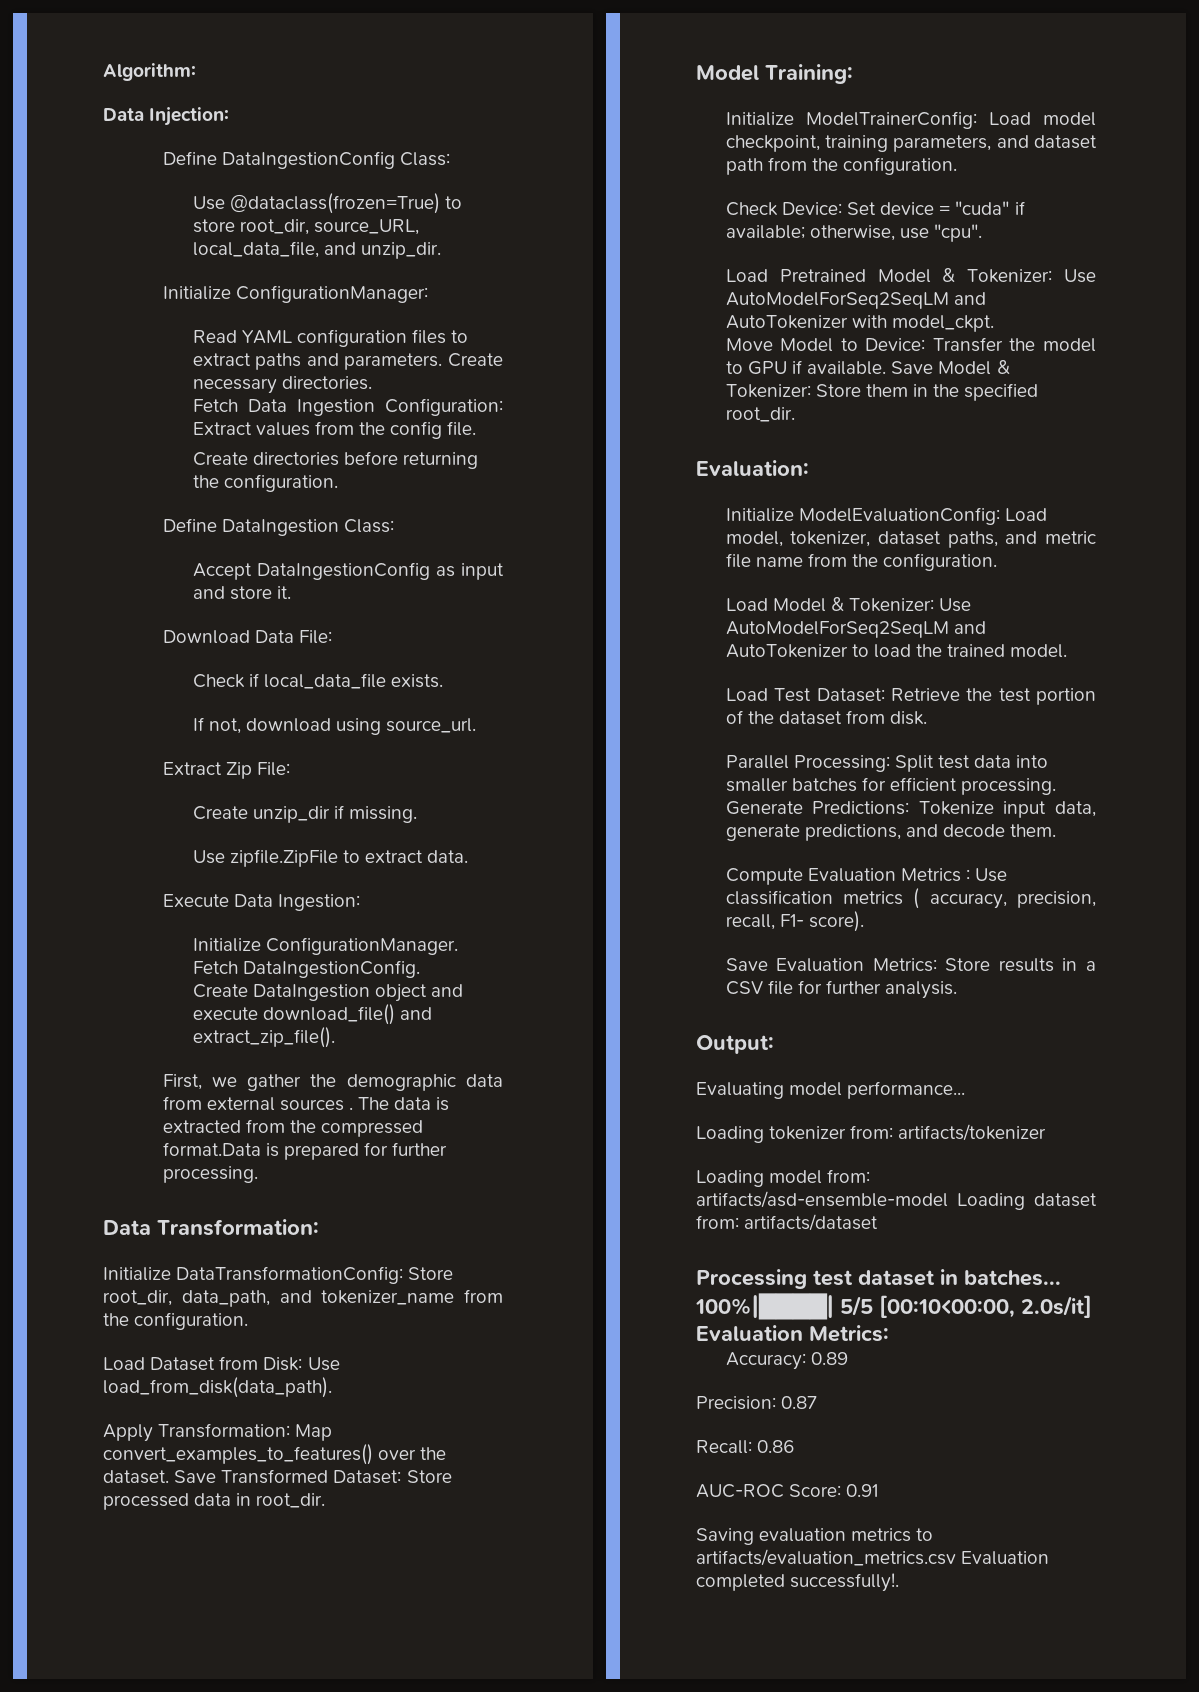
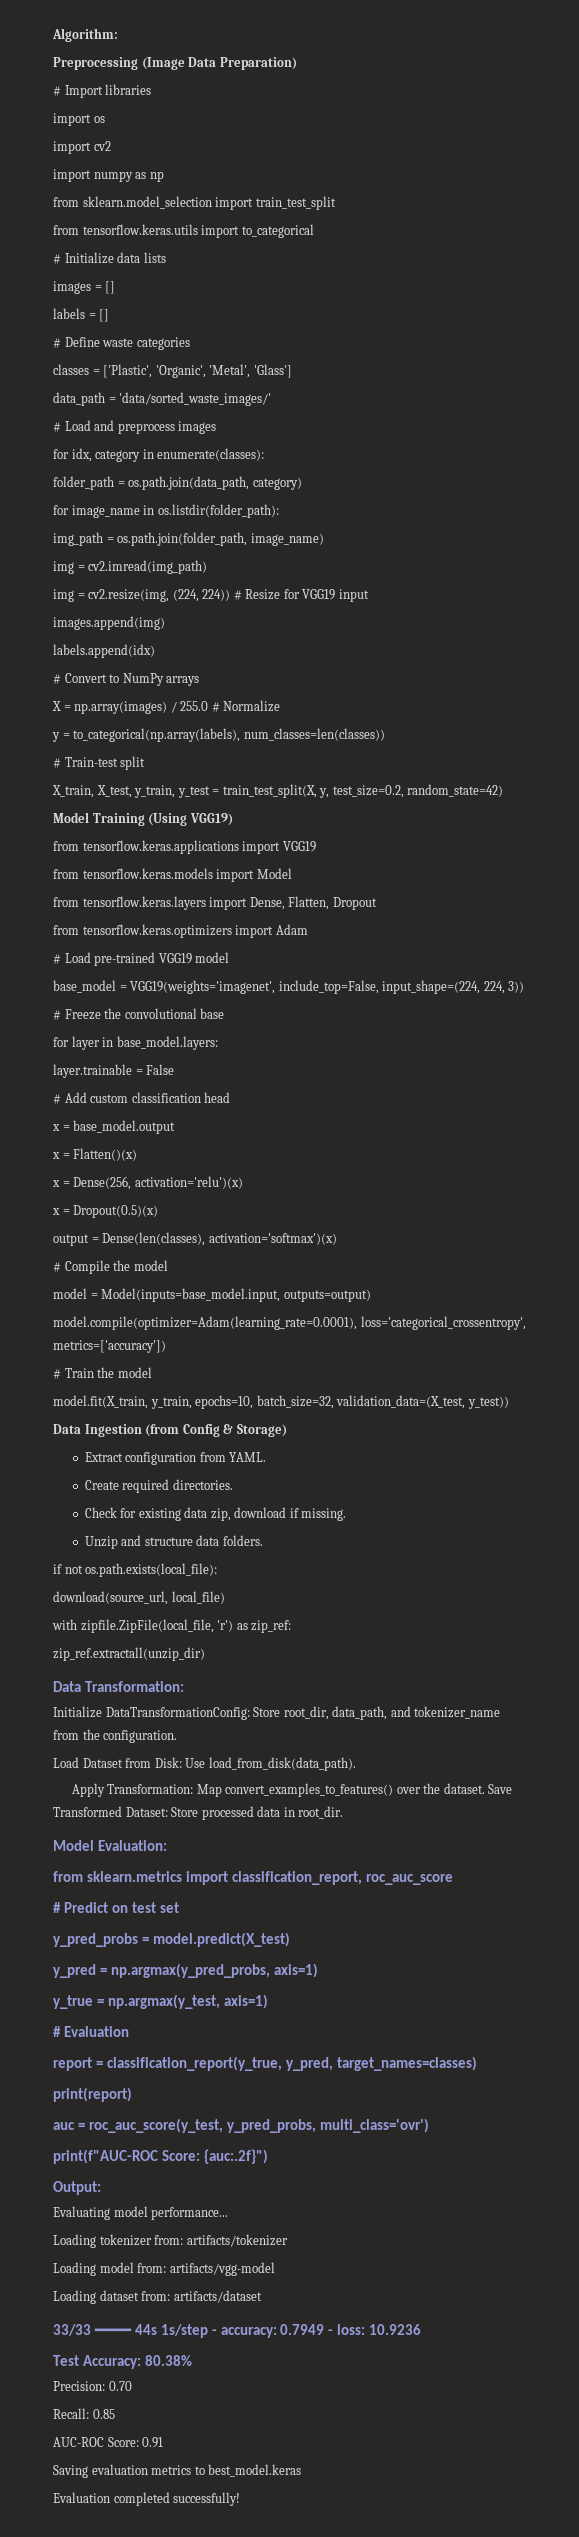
- Data Injection:
- Define DataIngestionConfig Class:
- Use @dataclass(frozen=True) to store root_dir, source_URL, local_data_file, and unzip_dir.
- Initialize ConfigurationManager:
- Read YAML configuration files to extract paths and parameters. Create necessary directories.
- Fetch Data Ingestion Configuration: Extract values from the config file.
- Create directories before returning the configuration.
- Define DataIngestion Class:
- Accept DataIngestionConfig as input and store it.
- Download Data File:
- Check if local_data_file exists.
- If not, download using source_url.
- Extract Zip File:
- Create unzip_dir if missing.
- Use zipfile.ZipFile to extract data.
- Execute Data Ingestion:
- Initialize ConfigurationManager. Fetch DataIngestionConfig.
- Create DataIngestion object and execute download_file() and extract_zip_file().
- First, we gather the demographic data from external sources . The data is extracted from the compressed format.Data is prepared for further processing.
+ Preprocessing (Image Data Preparation)
+ # Import libraries
+ import os
+ import cv2
+ import numpy as np
+ from sklearn.model_selection import train_test_split
+ from tensorflow.keras.utils import to_categorical
+ # Initialize data lists
+ images = []
+ labels = []
+ # Define waste categories
+ classes = ['Plastic', 'Organic', 'Metal', 'Glass']
+ data_path = 'data/sorted_waste_images/'
+ # Load and preprocess images
+ for idx, category in enumerate(classes):
+ folder_path = os.path.join(data_path, category)
+ for image_name in os.listdir(folder_path):
+ img_path = os.path.join(folder_path, image_name)
+ img = cv2.imread(img_path)
+ img = cv2.resize(img, (224, 224)) # Resize for VGG19 input
+ images.append(img)
+ labels.append(idx)
+ # Convert to NumPy arrays
+ X = np.array(images) / 255.0 # Normalize
+ y = to_categorical(np.array(labels), num_classes=len(classes))
+ # Train-test split
+ X_train, X_test, y_train, y_test = train_test_split(X, y, test_size=0.2, random_state=42)
+ Model Training (Using VGG19)
+ from tensorflow.keras.applications import VGG19
+ from tensorflow.keras.models import Model
+ from tensorflow.keras.layers import Dense, Flatten, Dropout
+ from tensorflow.keras.optimizers import Adam
+ # Load pre-trained VGG19 model
+ base_model = VGG19(weights='imagenet', include_top=False, input_shape=(224, 224, 3))
+ # Freeze the convolutional base
+ for layer in base_model.layers:
+ layer.trainable = False
+ # Add custom classification head
+ x = base_model.output
+ x = Flatten()(x)
+ x = Dense(256, activation='relu')(x)
+ x = Dropout(0.5)(x)
+ output = Dense(len(classes), activation='softmax')(x)
+ # Compile the model
+ model = Model(inputs=base_model.input, outputs=output)
+ model.compile(optimizer=Adam(learning_rate=0.0001), loss='categorical_crossentropy', metrics=['accuracy'])
+ # Train the model
+ model.fit(X_train, y_train, epochs=10, batch_size=32, validation_data=(X_test, y_test))
+ Data Ingestion (from Config & Storage)
+ Extract configuration from YAML.
+ Create required directories.
+ Check for existing data zip, download if missing.
+ Unzip and structure data folders.
+ if not os.path.exists(local_file):
+ download(source_url, local_file)
+ with zipfile.ZipFile(local_file, 'r') as zip_ref:
+ zip_ref.extractall(unzip_dir)
- Model Training:
- Initialize ModelTrainerConfig: Load model checkpoint, training parameters, and dataset path from the configuration.
- Check Device: Set device = "cuda" if available; otherwise, use "cpu".
- Load Pretrained Model & Tokenizer: Use AutoModelForSeq2SeqLM and AutoTokenizer with model_ckpt.
- Move Model to Device: Transfer the model to GPU if available. Save Model & Tokenizer: Store them in the specified root_dir.
- Evaluation:
- Initialize ModelEvaluationConfig: Load model, tokenizer, dataset paths, and metric file name from the configuration.
- Load Model & Tokenizer: Use AutoModelForSeq2SeqLM and AutoTokenizer to load the trained model.
- Load Test Dataset: Retrieve the test portion of the dataset from disk.
- Parallel Processing: Split test data into smaller batches for efficient processing. Generate Predictions: Tokenize input data, generate predictions, and decode them.
- Compute Evaluation Metrics : Use classification metrics ( accuracy, precision, recall, F1- score).
- Save Evaluation Metrics: Store results in a CSV file for further analysis.
+ Model Evaluation:
+ from sklearn.metrics import classification_report, roc_auc_score
+ # Predict on test set
+ y_pred_probs = model.predict(X_test)
+ y_pred = np.argmax(y_pred_probs, axis=1)
+ y_true = np.argmax(y_test, axis=1)
+ # Evaluation
+ report = classification_report(y_true, y_pred, target_names=classes)
+ print(report)
+ auc = roc_auc_score(y_test, y_pred_probs, multi_class='ovr')
+ print(f"AUC-ROC Score: {auc:.2f}")
- Loading model from: artifacts/asd-ensemble-model Loading dataset from: artifacts/dataset
+ Loading model from: artifacts/vgg-model
+ Loading dataset from: artifacts/dataset
- Processing test dataset in batches... 100%|████| 5/5 [00:10<00:00, 2.0s/it] Evaluation Metrics:
- Accuracy: 0.89
+ 33/33 ━━━━ 44s 1s/step - accuracy: 0.7949 - loss: 10.9236
+ Test Accuracy: 80.38%
- Precision: 0.87
+ Precision: 0.70
- Recall: 0.86
+ Recall: 0.85
- Saving evaluation metrics to artifacts/evaluation_metrics.csv Evaluation completed successfully!.
+ Saving evaluation metrics to best_model.keras
+ Evaluation completed successfully!

